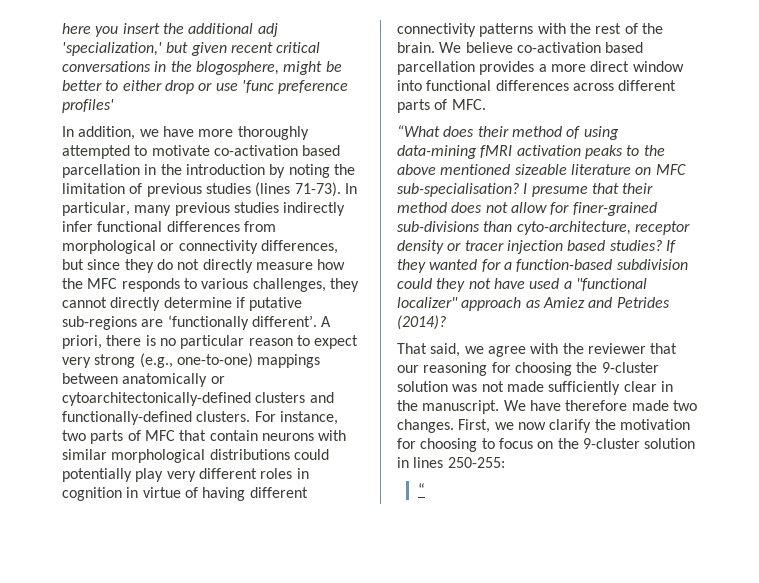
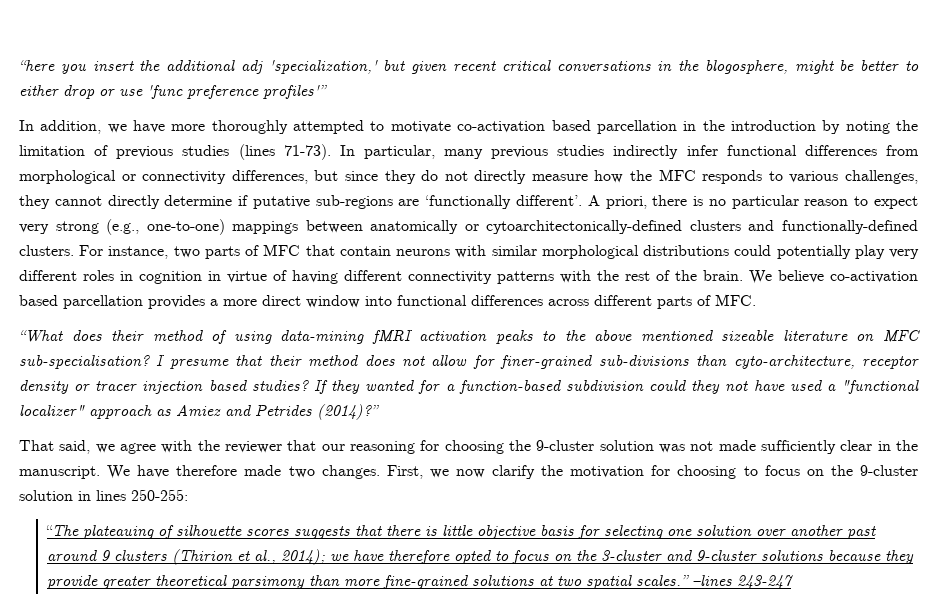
- here you insert the additional adj 'specialization,' but given recent critical conversations in the blogosphere, might be better to either drop or use 'func preference profiles'
+ “here you insert the additional adj 'specialization,' but given recent critical conversations in the blogosphere, might be better to either drop or use 'func preference profiles'”
- If they wanted for a function-based subdivision could they not have used a "functional localizer" approach as Amiez and Petrides (2014)?
+ If they wanted for a function-based subdivision could they not have used a "functional localizer" approach as Amiez and Petrides (2014)?”
- “
+ “The plateauing of silhouette scores suggests that there is little objective basis for selecting one solution over another past around 9 clusters (Thirion et al., 2014); we have therefore opted to focus on the 3-cluster and 9-cluster solutions because they provide greater theoretical parsimony than more fine-grained solutions at two spatial scales.” –lines 243-247

